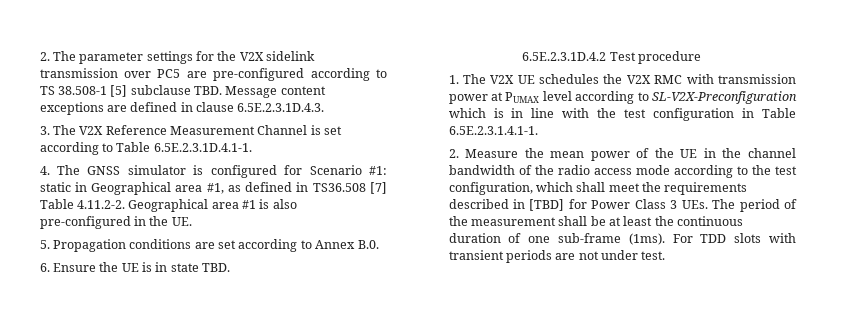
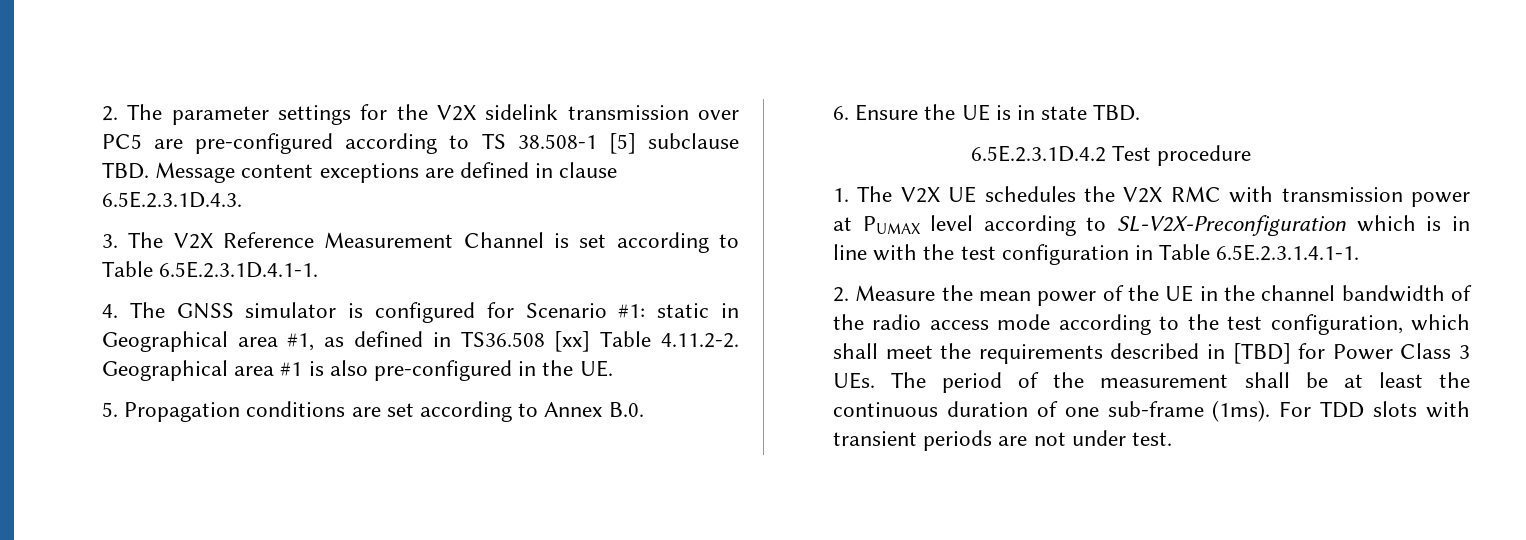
- 4. The GNSS simulator is configured for Scenario #1: static in Geographical area #1, as defined in TS36.508 [7] Table 4.11.2-2. Geographical area #1 is also pre-configured in the UE.
+ 4. The GNSS simulator is configured for Scenario #1: static in Geographical area #1, as defined in TS36.508 [xx] Table 4.11.2-2. Geographical area #1 is also pre-configured in the UE.

